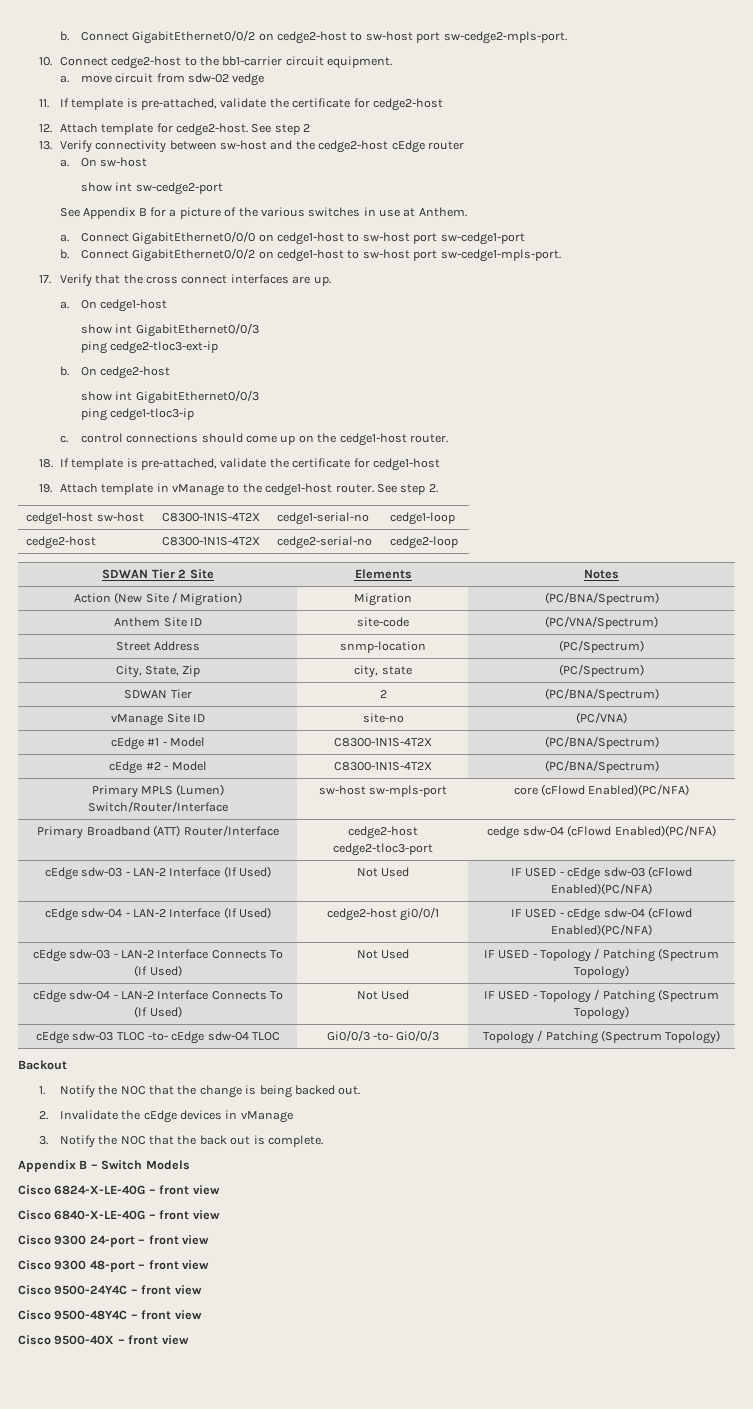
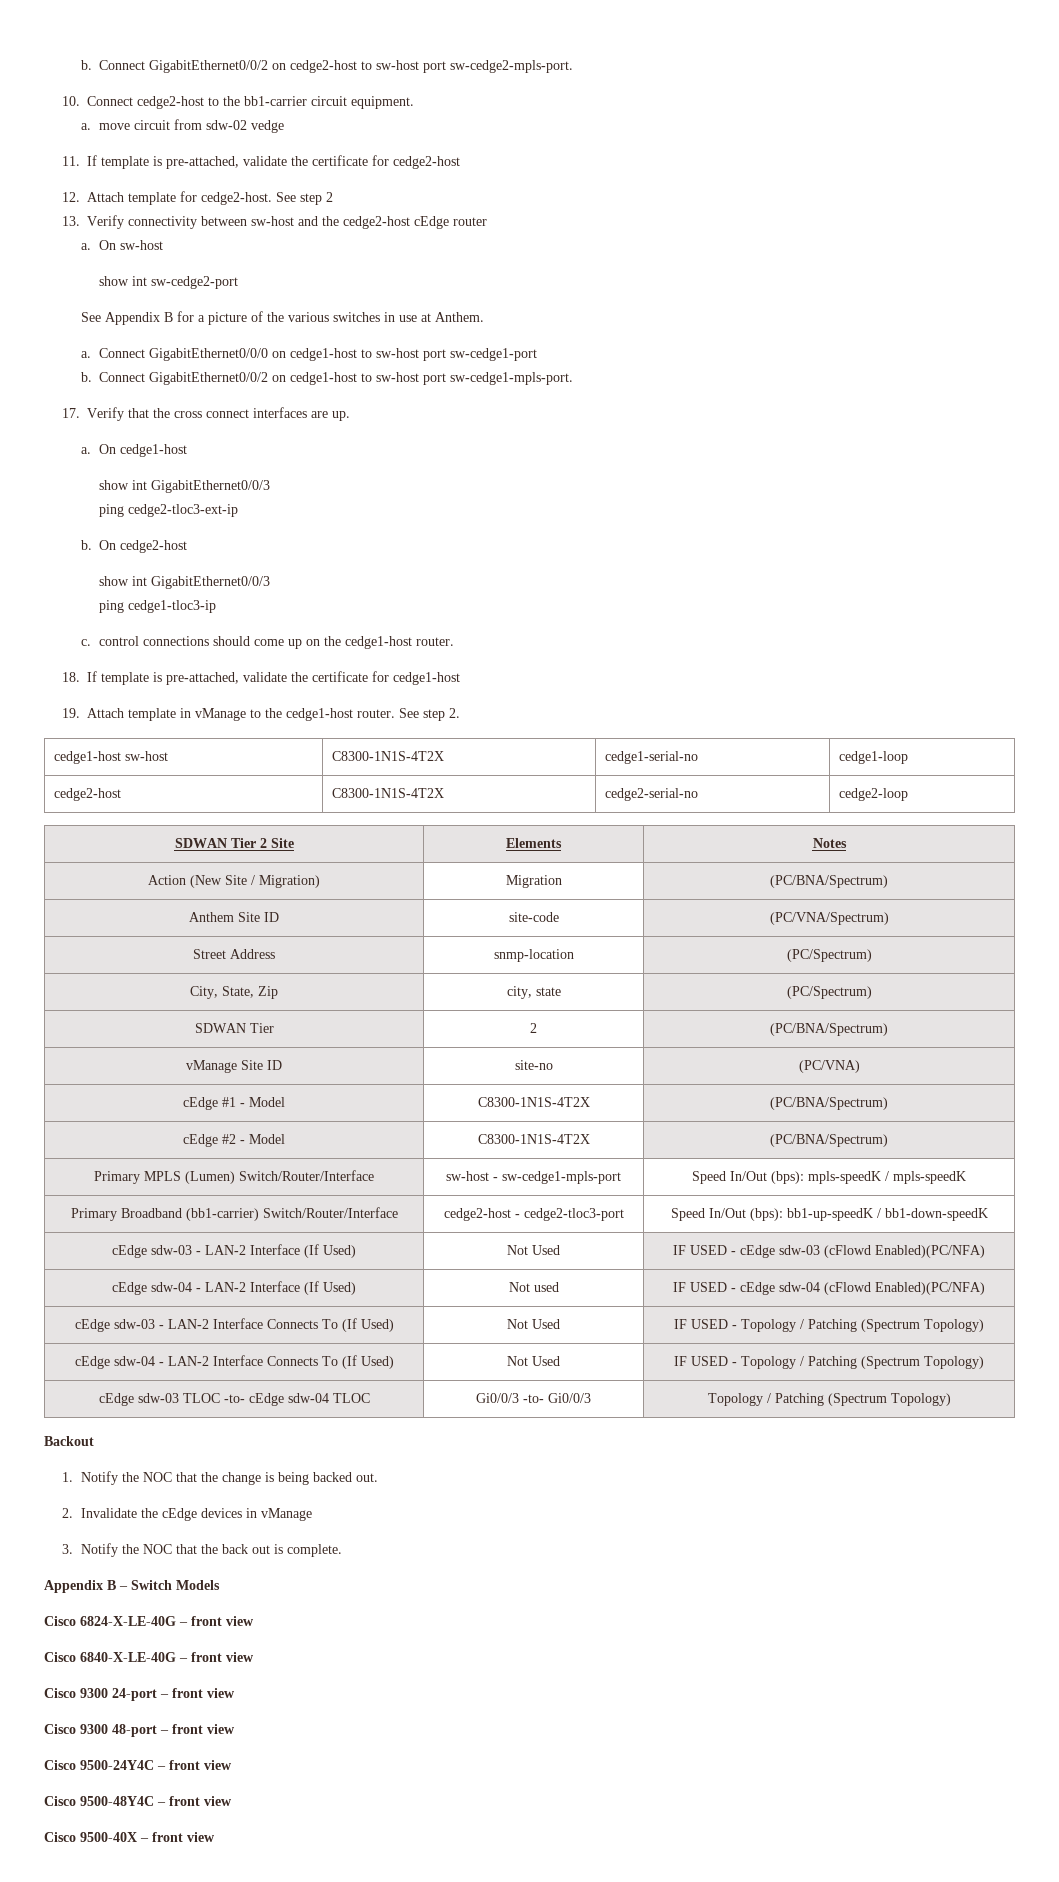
- Primary MPLS (Lumen) Switch/Router/Interface | sw-host sw-mpls-port | core (cFlowd Enabled)(PC/NFA)
+ Primary MPLS (Lumen) Switch/Router/Interface | sw-host - sw-cedge1-mpls-port | Speed In/Out (bps): mpls-speedK / mpls-speedK
- Primary Broadband (ATT) Router/Interface | cedge2-host cedge2-tloc3-port | cedge sdw-04 (cFlowd Enabled)(PC/NFA)
+ Primary Broadband (bb1-carrier) Switch/Router/Interface | cedge2-host - cedge2-tloc3-port | Speed In/Out (bps): bb1-up-speedK / bb1-down-speedK
- cEdge sdw-04 - LAN-2 Interface (If Used) | cedge2-host gi0/0/1 | IF USED - cEdge sdw-04 (cFlowd Enabled)(PC/NFA)
+ cEdge sdw-04 - LAN-2 Interface (If Used) | Not used | IF USED - cEdge sdw-04 (cFlowd Enabled)(PC/NFA)

